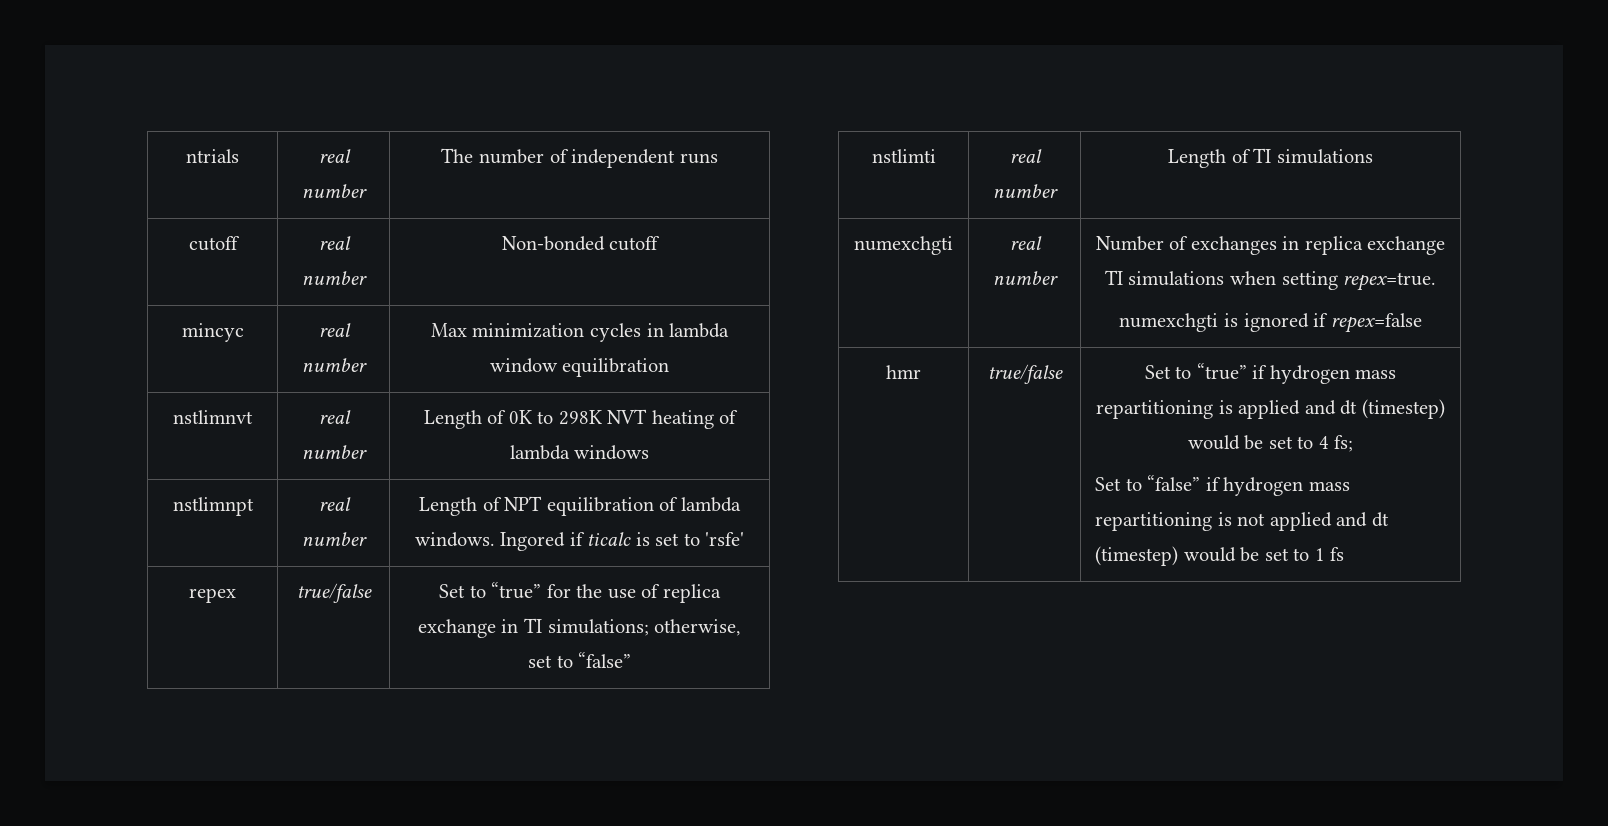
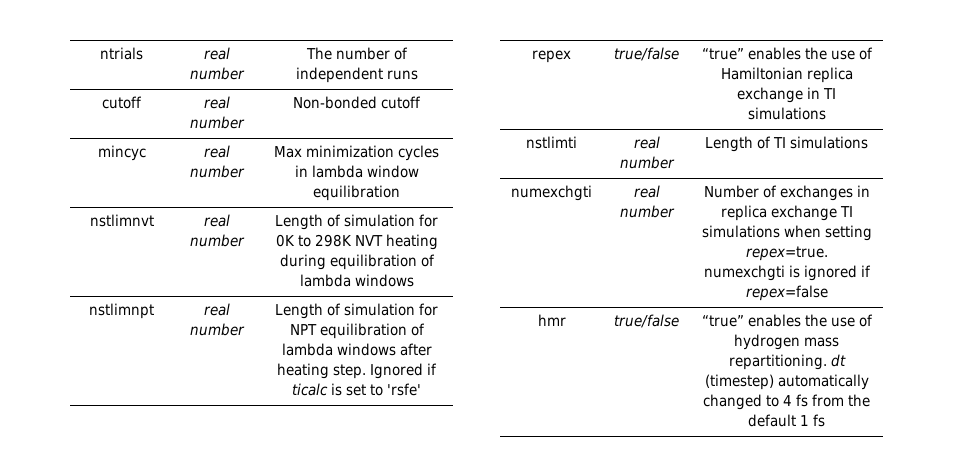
- nstlimnvt | real number | Length of 0K to 298K NVT heating of lambda windows
+ nstlimnvt | real number | Length of simulation for 0K to 298K NVT heating during equilibration of lambda windows
- nstlimnpt | real number | Length of NPT equilibration of lambda windows. Ingored if ticalc is set to 'rsfe'
+ nstlimnpt | real number | Length of simulation for NPT equilibration of lambda windows after heating step. Ignored if ticalc is set to 'rsfe'
- repex | true/false | Set to “true” for the use of replica exchange in TI simulations; otherwise, set to “false”
+ repex | true/false | “true” enables the use of Hamiltonian replica exchange in TI simulations
- hmr | true/false | Set to “true” if hydrogen mass repartitioning is applied and dt (timestep) would be set to 4 fs;
- Set to “false” if hydrogen mass repartitioning is not applied and dt (timestep) would be set to 1 fs
+ hmr | true/false | “true” enables the use of hydrogen mass repartitioning. dt (timestep) automatically changed to 4 fs from the default 1 fs

